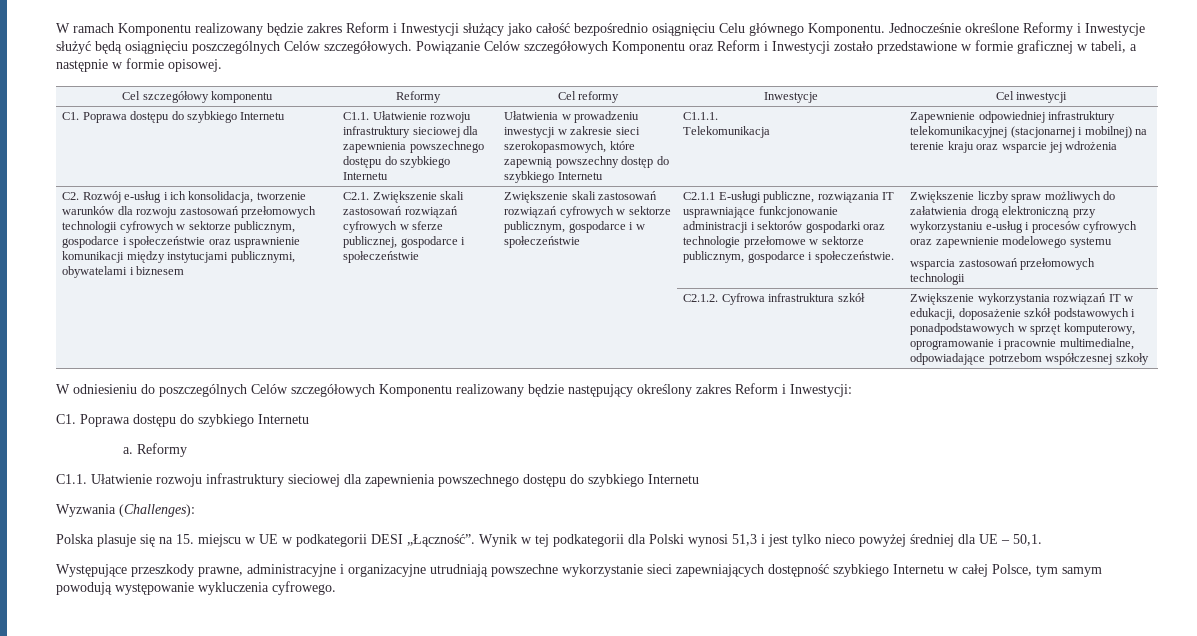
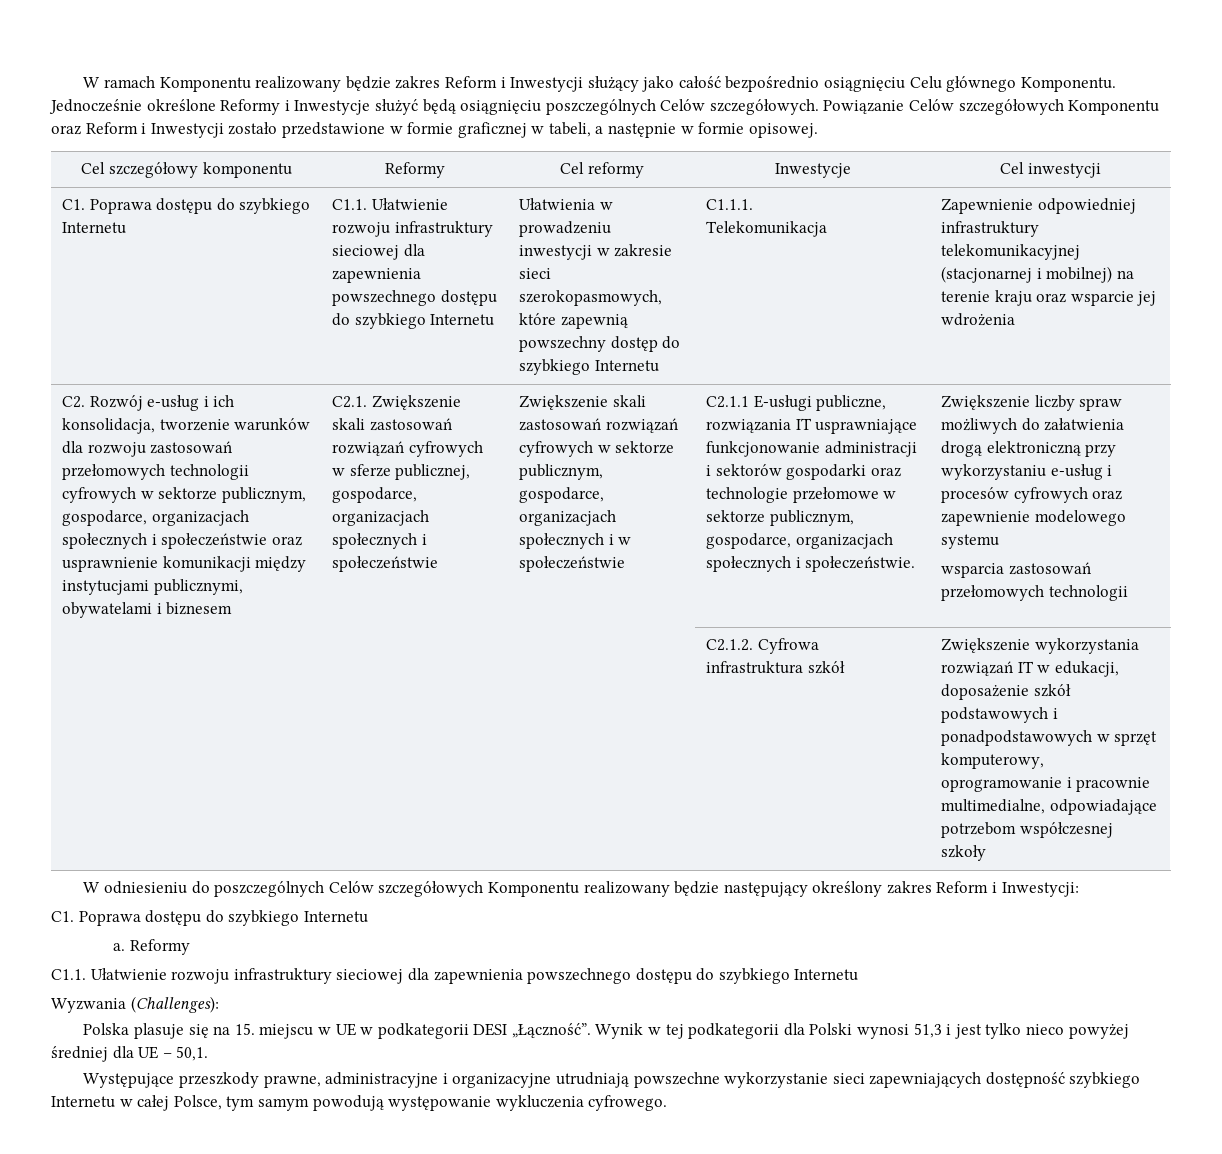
- C2. Rozwój e-usług i ich konsolidacja, tworzenie warunków dla rozwoju zastosowań przełomowych technologii cyfrowych w sektorze publicznym, gospodarce i społeczeństwie oraz usprawnienie komunikacji między instytucjami publicznymi, obywatelami i biznesem
+ C2. Rozwój e-usług i ich konsolidacja, tworzenie warunków dla rozwoju zastosowań przełomowych technologii cyfrowych w sektorze publicznym, gospodarce, organizacjach społecznych i społeczeństwie oraz usprawnienie komunikacji między instytucjami publicznymi, obywatelami i biznesem
- C2.1. Zwiększenie skali zastosowań rozwiązań cyfrowych w sferze publicznej, gospodarce i społeczeństwie
+ C2.1. Zwiększenie skali zastosowań rozwiązań cyfrowych w sferze publicznej, gospodarce, organizacjach społecznych i społeczeństwie
- Zwiększenie skali zastosowań rozwiązań cyfrowych w sektorze publicznym, gospodarce i w społeczeństwie
+ Zwiększenie skali zastosowań rozwiązań cyfrowych w sektorze publicznym, gospodarce, organizacjach społecznych i w społeczeństwie
- C2.1.1 E-usługi publiczne, rozwiązania IT usprawniające funkcjonowanie administracji i sektorów gospodarki oraz technologie przełomowe w sektorze publicznym, gospodarce i społeczeństwie.
+ C2.1.1 E-usługi publiczne, rozwiązania IT usprawniające funkcjonowanie administracji i sektorów gospodarki oraz technologie przełomowe w sektorze publicznym, gospodarce, organizacjach społecznych i społeczeństwie.

